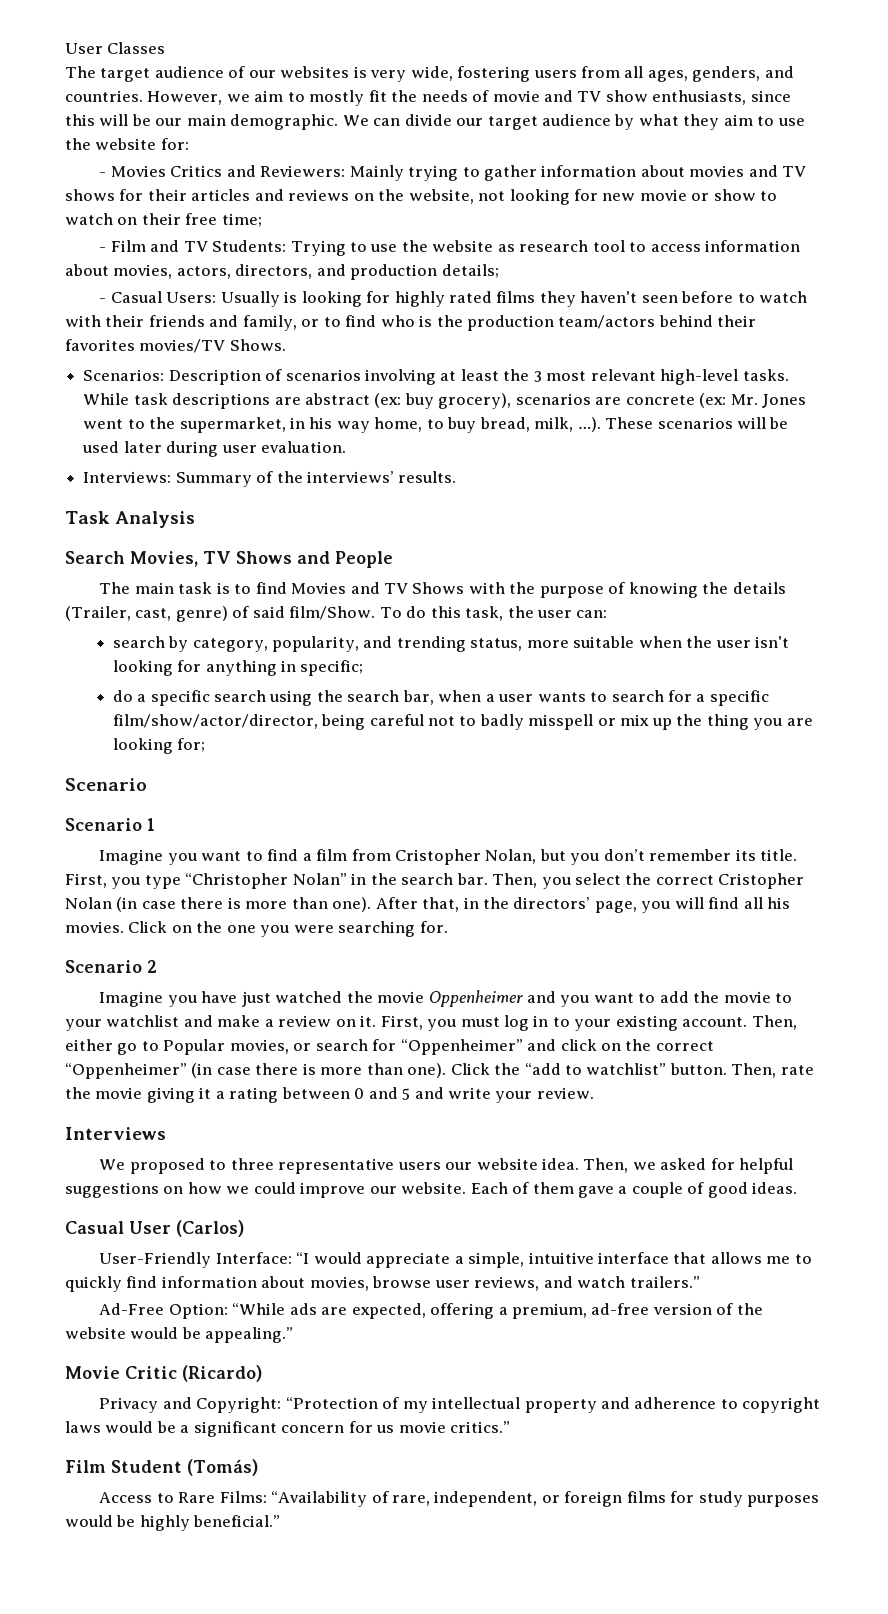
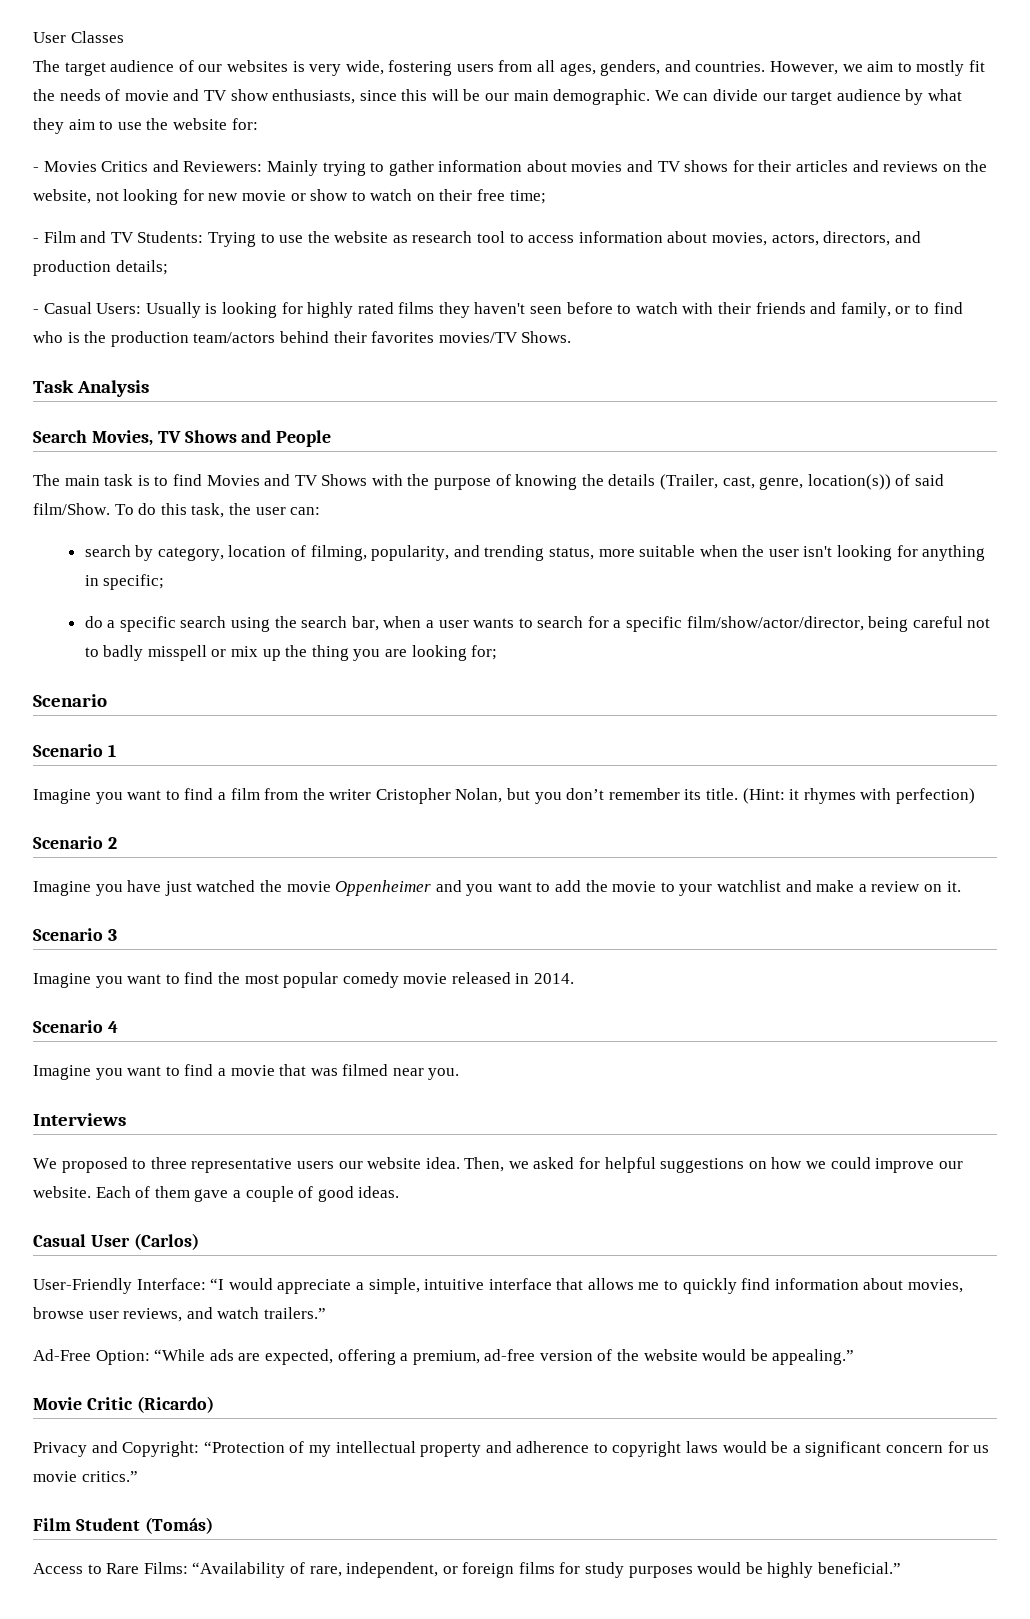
- Scenarios: Description of scenarios involving at least the 3 most relevant high-level tasks. While task descriptions are abstract (ex: buy grocery), scenarios are concrete (ex: Mr. Jones went to the supermarket, in his way home, to buy bread, milk, …). These scenarios will be used later during user evaluation.
- Interviews: Summary of the interviews’ results.
- The main task is to find Movies and TV Shows with the purpose of knowing the details (Trailer, cast, genre) of said film/Show.
+ The main task is to find Movies and TV Shows with the purpose of knowing the details (Trailer, cast, genre, location(s)) of said film/Show.
- search by category, popularity, and trending status, more suitable when the user isn't looking for anything in specific;
+ search by category, location of filming, popularity, and trending status, more suitable when the user isn't looking for anything in specific;
- Imagine you want to find a film from Cristopher Nolan, but you don’t remember its title.
+ Imagine you want to find a film from the writer Cristopher Nolan, but you don’t remember its title.
- First, you type “Christopher Nolan” in the search bar. Then, you select the correct Cristopher Nolan (in case there is more than one). After that, in the directors’ page, you will find all his movies. Click on the one you were searching for.
+ (Hint: it rhymes with perfection)
- Imagine you have just watched the movie Oppenheimer and you want to add the movie to your watchlist and make a review on it. First, you must log in to your existing account. Then, either go to Popular movies, or search for “Oppenheimer” and click on the correct “Oppenheimer” (in case there is more than one). Click the “add to watchlist” button. Then, rate the movie giving it a rating between 0 and 5 and write your review.
+ Imagine you have just watched the movie Oppenheimer and you want to add the movie to your watchlist and make a review on it.
+ Scenario 3
+ Imagine you want to find the most popular comedy movie released in 2014.
+ Scenario 4
+ Imagine you want to find a movie that was filmed near you.

